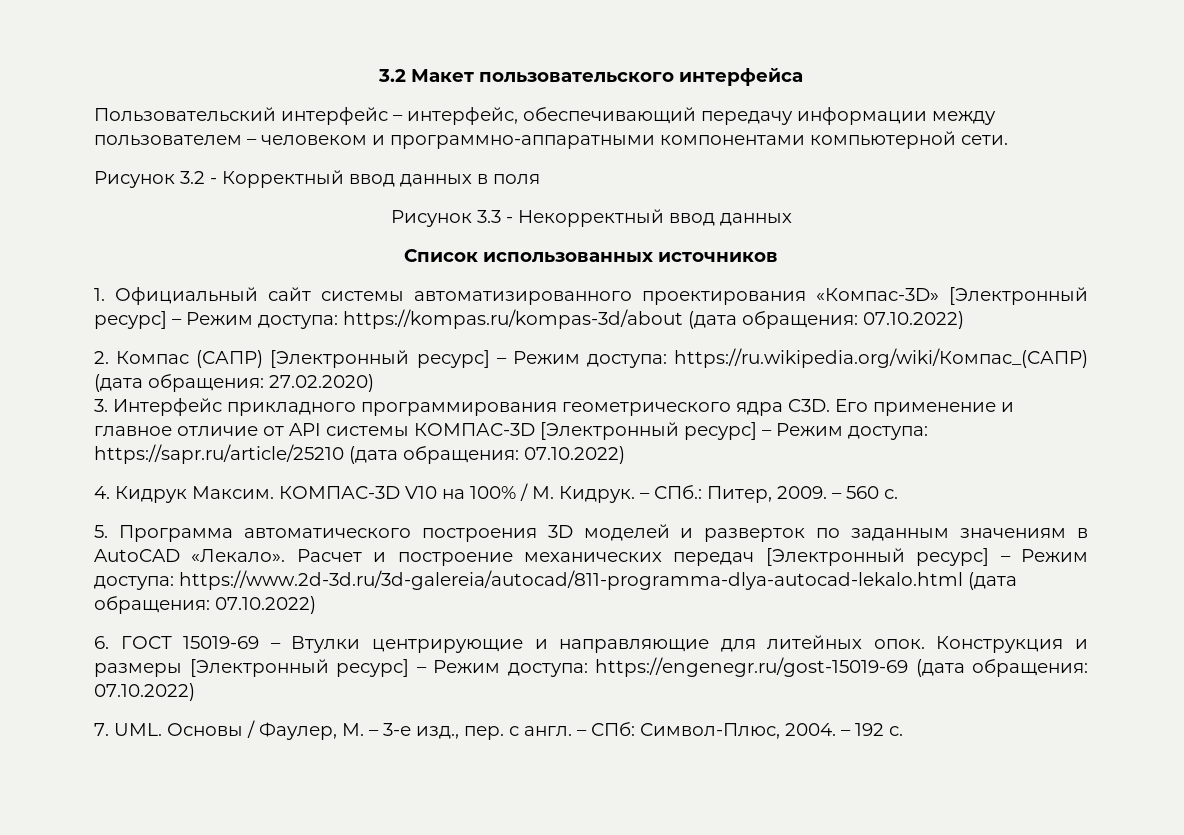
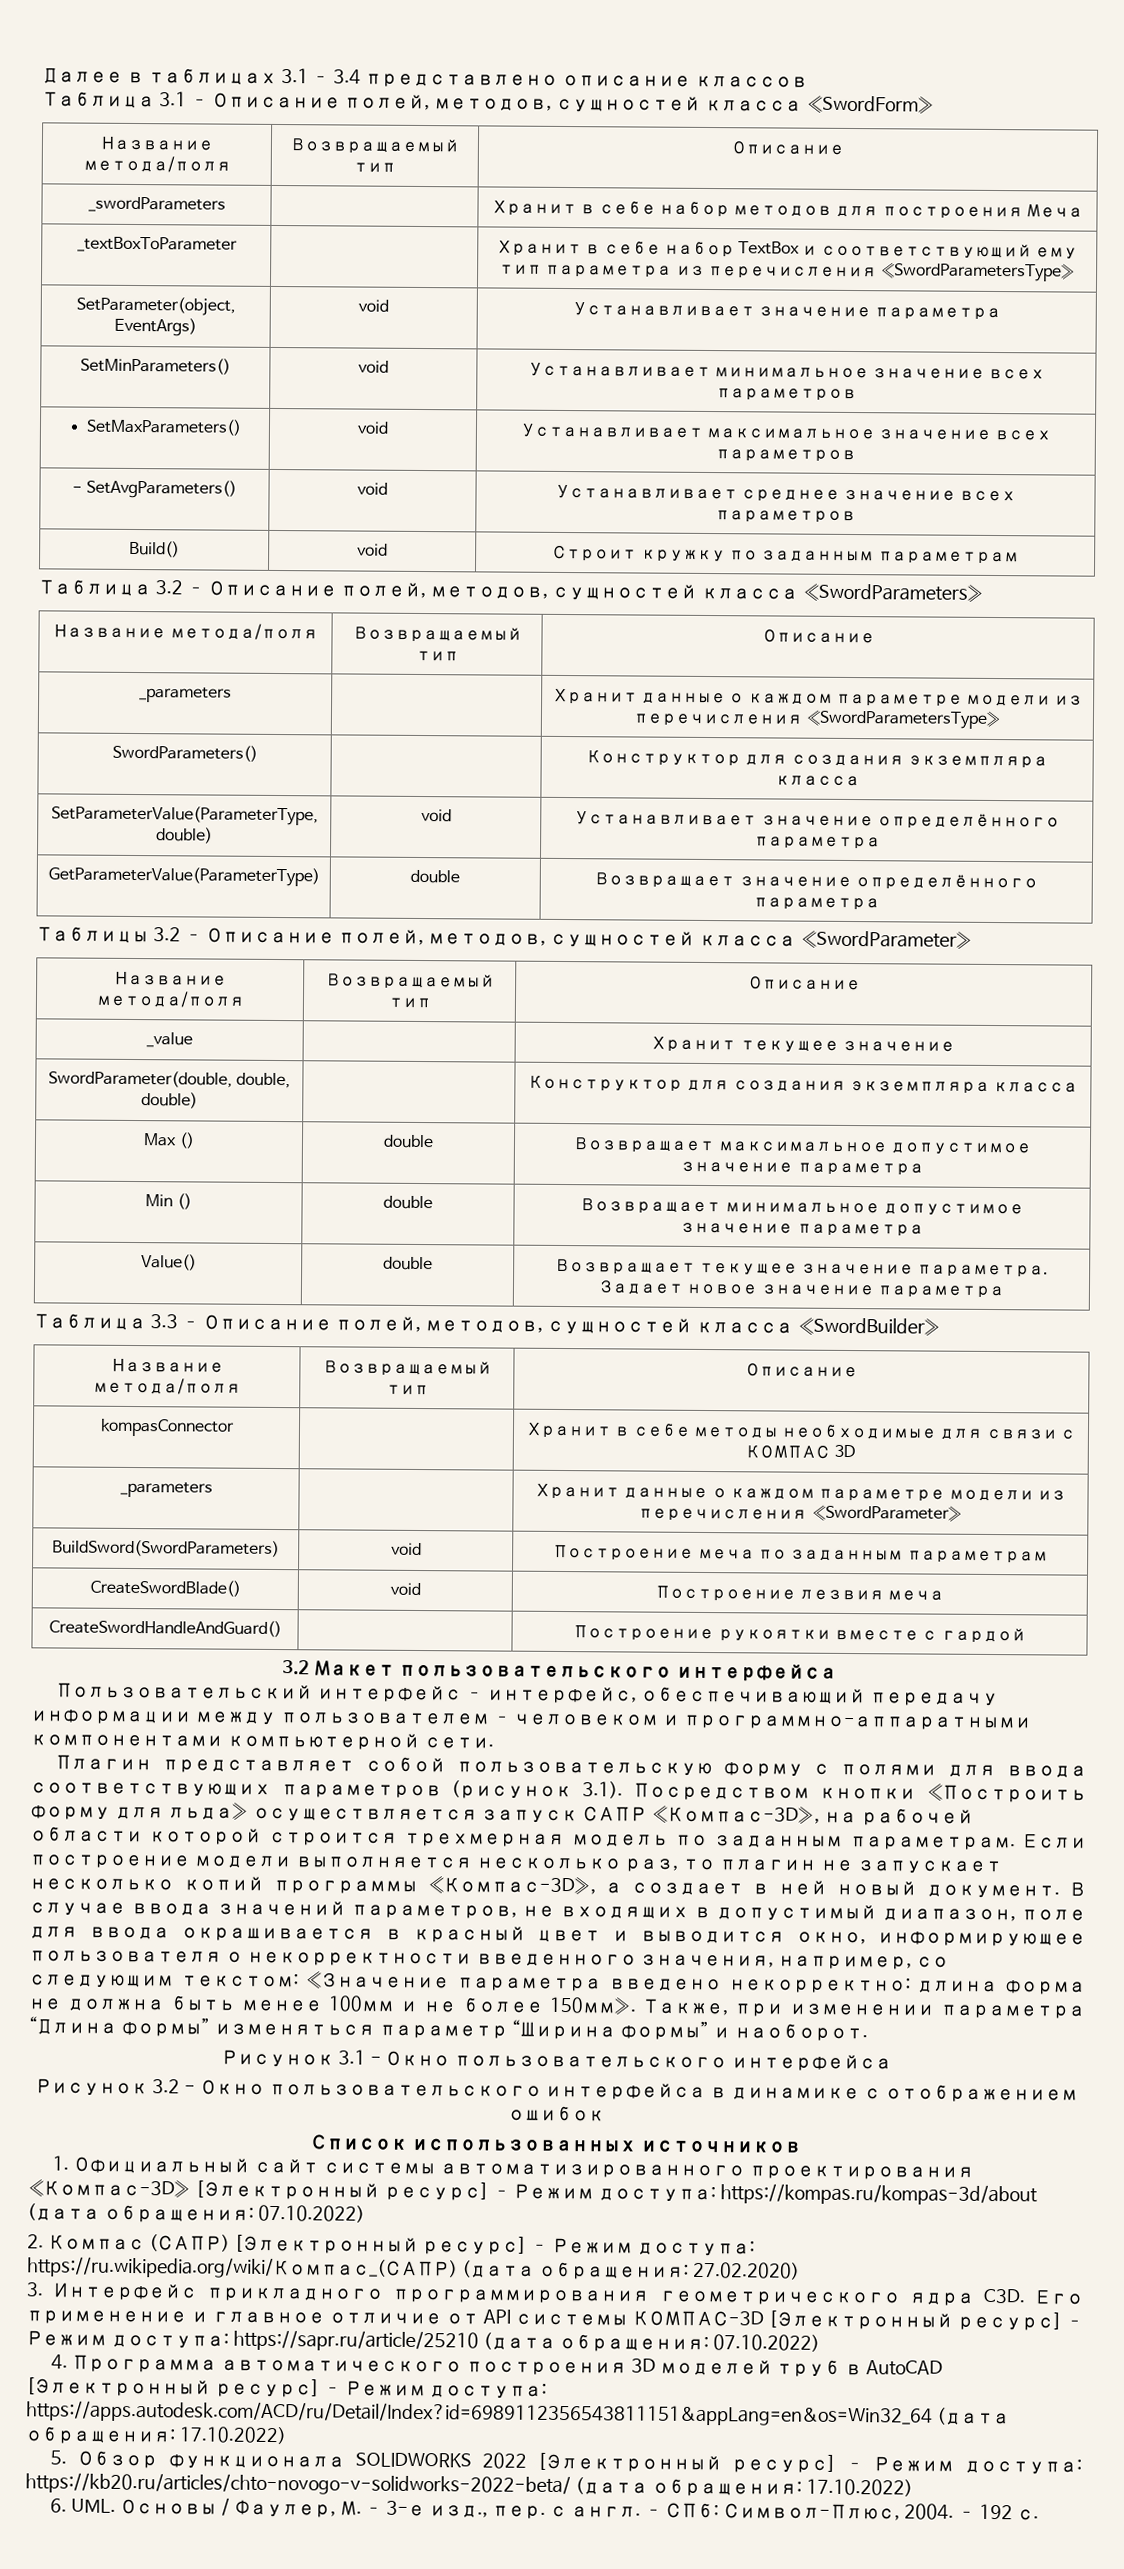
+ Далее в таблицах 3.1 – 3.4 представлено описание классов
+ Таблица 3.1 – Описание полей, методов, сущностей класса «SwordForm»
+ Название метода/поля | Возвращаемый тип | Описание
+ _swordParameters | | Хранит в себе набор методов для построения Меча
+ _textBoxToParameter | | Хранит в себе набор TextBox и соответствующий ему тип параметра из перечисления «SwordParametersType»
+ SetParameter(object, EventArgs) | void | Устанавливает значение параметра
+ SetMinParameters() | void | Устанавливает минимальное значение всех параметров
+ SetMaxParameters() | void | Устанавливает максимальное значение всех параметров
+ - SetAvgParameters() | void | Устанавливает среднее значение всех параметров
+ Build() | void | Строит кружку по заданным параметрам
+ Таблица 3.2 – Описание полей, методов, сущностей класса «SwordParameters»
+ Название метода/поля | Возвращаемый тип | Описание
+ _parameters | | Хранит данные о каждом параметре модели из перечисления «SwordParametersType»
+ SwordParameters() | | Конструктор для создания экземпляра класса
+ SetParameterValue(ParameterType, double) | void | Устанавливает значение определённого параметра
+ GetParameterValue(ParameterType) | double | Возвращает значение определённого параметра
+ Таблицы 3.2 – Описание полей, методов, сущностей класса «SwordParameter»
+ Название метода/поля | Возвращаемый тип | Описание
+ _value | | Хранит текущее значение
+ SwordParameter(double, double, double) | | Конструктор для создания экземпляра класса
+ Max () | double | Возвращает максимальное допустимое значение параметра
+ Min () | double | Возвращает минимальное допустимое значение параметра
+ Value() | double | Возвращает текущее значение параметра. Задает новое значение параметра
+ Таблица 3.3 – Описание полей, методов, сущностей класса «SwordBuilder»
+ Название метода/поля | Возвращаемый тип | Описание
+ kompasConnector | | Хранит в себе методы необходимые для связи с КОМПАС 3D
+ _parameters | | Хранит данные о каждом параметре модели из перечисления «SwordParameter»
+ BuildSword(SwordParameters) | void | Построение меча по заданным параметрам
+ CreateSwordBlade() | void | Построение лезвия меча
+ CreateSwordHandleAndGuard() | | Построение рукоятки вместе с гардой
- Рисунок 3.2 - Корректный ввод данных в поля
- Рисунок 3.3 - Некорректный ввод данных
+ Плагин представляет собой пользовательскую форму с полями для ввода соответствующих параметров (рисунок 3.1). Посредством кнопки «Построить форму для льда» осуществляется запуск САПР «Компас-3D», на рабочей области которой строится трехмерная модель по заданным параметрам. Если построение модели выполняется несколько раз, то плагин не запускает несколько копий программы «Компас-3D», а создает в ней новый документ. В случае ввода значений параметров, не входящих в допустимый диапазон, поле для ввода окрашивается в красный цвет и выводится окно, информирующее пользователя о некорректности введенного значения, например, со следующим текстом: «Значение параметра введено некорректно: длина форма не должна быть менее 100мм и не более 150мм». Также, при изменении параметра “Длина формы” изменяться параметр “Ширина формы” и наоборот.
+ Рисунок 3.1 - Окно пользовательского интерфейса
+ Рисунок 3.2 - Окно пользовательского интерфейса в динамике с отображением ошибок
- 4. Кидрук Максим. КОМПАС-3D V10 на 100% / М. Кидрук. – СПб.: Питер, 2009. – 560 с.
- 5. Программа автоматического построения 3D моделей и разверток по заданным значениям в AutoCAD «Лекало». Расчет и построение механических передач [Электронный ресурс] – Режим доступа: https://www.2d-3d.ru/3d-galereia/autocad/811-programma-dlya-autocad-lekalo.html (дата обращения: 07.10.2022)
- 6. ГОСТ 15019-69 – Втулки центрирующие и направляющие для литейных опок. Конструкция и размеры [Электронный ресурс] – Режим доступа: https://engenegr.ru/gost-15019-69 (дата обращения: 07.10.2022)
- 7. UML. Основы / Фаулер, М. – 3-е изд., пер. с англ.
+ 4. Программа автоматического построения 3D моделей труб в AutoCAD [Электронный ресурс] – Режим доступа: https://apps.autodesk.com/ACD/ru/Detail/Index?id=6989112356543811151&appLang=en&os=Win32_64 (дата обращения: 17.10.2022)
+ 5. Обзор функционала SOLIDWORKS 2022 [Электронный ресурс] – Режим доступа: https://kb20.ru/articles/chto-novogo-v-solidworks-2022-beta/ (дата обращения: 17.10.2022)
+ 6. UML. Основы / Фаулер, М. – 3-е изд., пер. с англ.

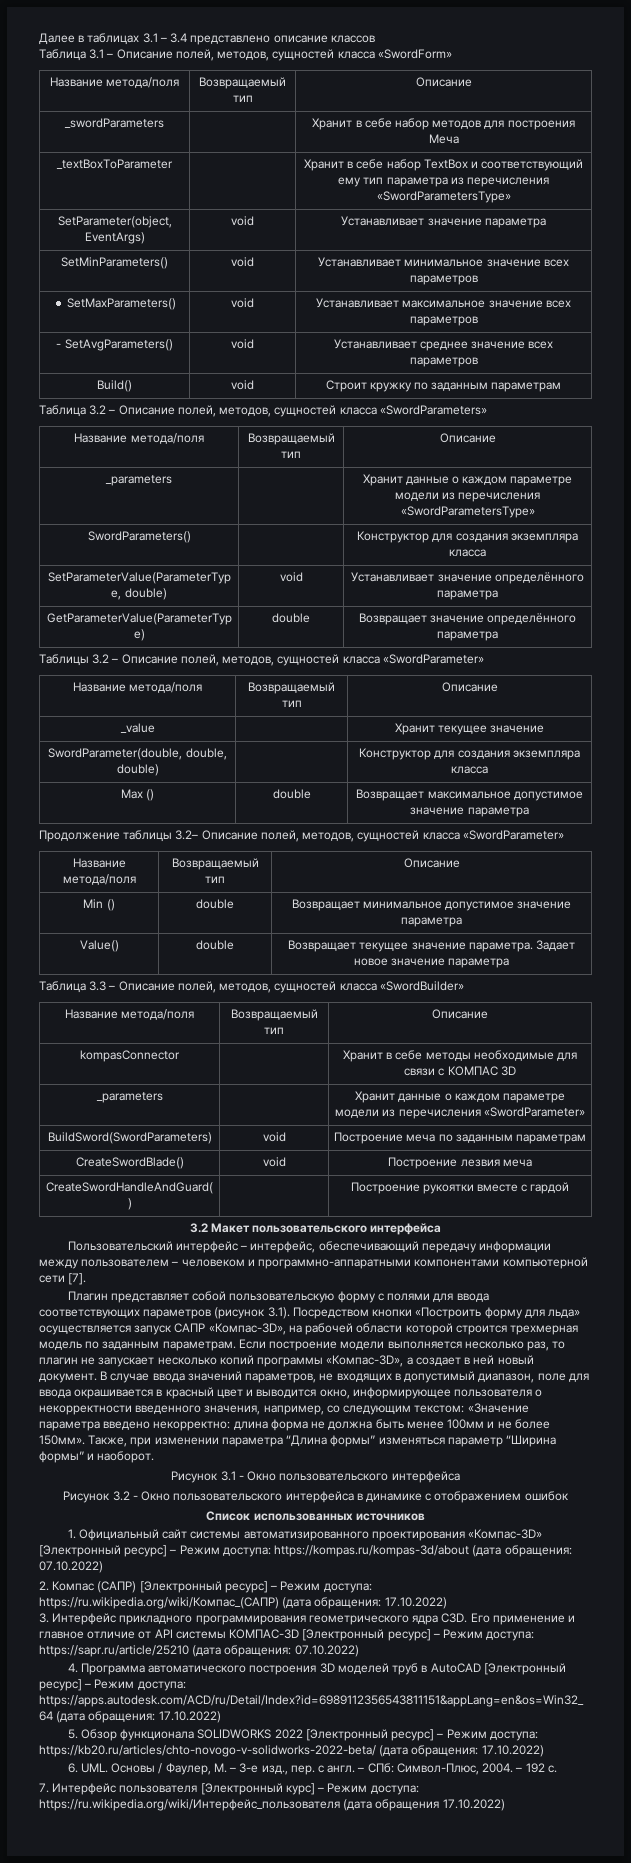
+ Продолжение таблицы 3.2– Описание полей, методов, сущностей класса «SwordParameter»
+ Название метода/поля | Возвращаемый тип | Описание
- Пользовательский интерфейс – интерфейс, обеспечивающий передачу информации между пользователем – человеком и программно-аппаратными компонентами компьютерной сети.
+ Пользовательский интерфейс – интерфейс, обеспечивающий передачу информации между пользователем – человеком и программно-аппаратными компонентами компьютерной сети [7].
- 2. Компас (САПР) [Электронный ресурс] – Режим доступа: https://ru.wikipedia.org/wiki/Компас_(САПР) (дата обращения: 27.02.2020)
+ 2. Компас (САПР) [Электронный ресурс] – Режим доступа: https://ru.wikipedia.org/wiki/Компас_(САПР) (дата обращения: 17.10.2022)
+ 7. Интерфейс пользователя [Электронный курс] – Режим доступа: https://ru.wikipedia.org/wiki/Интерфейс_пользователя (дата обращения 17.10.2022)

